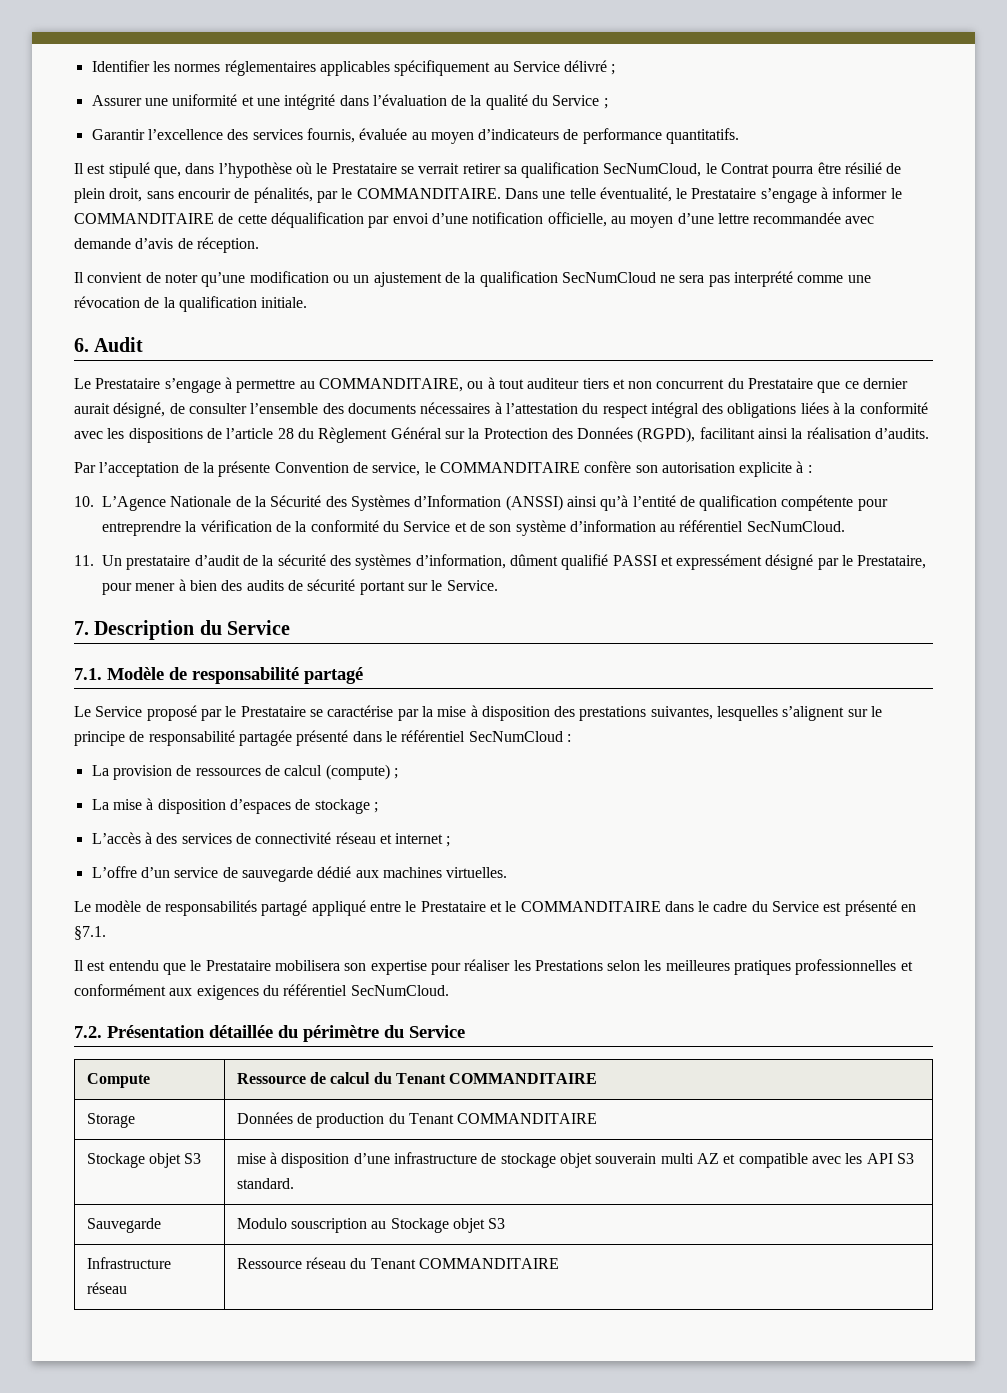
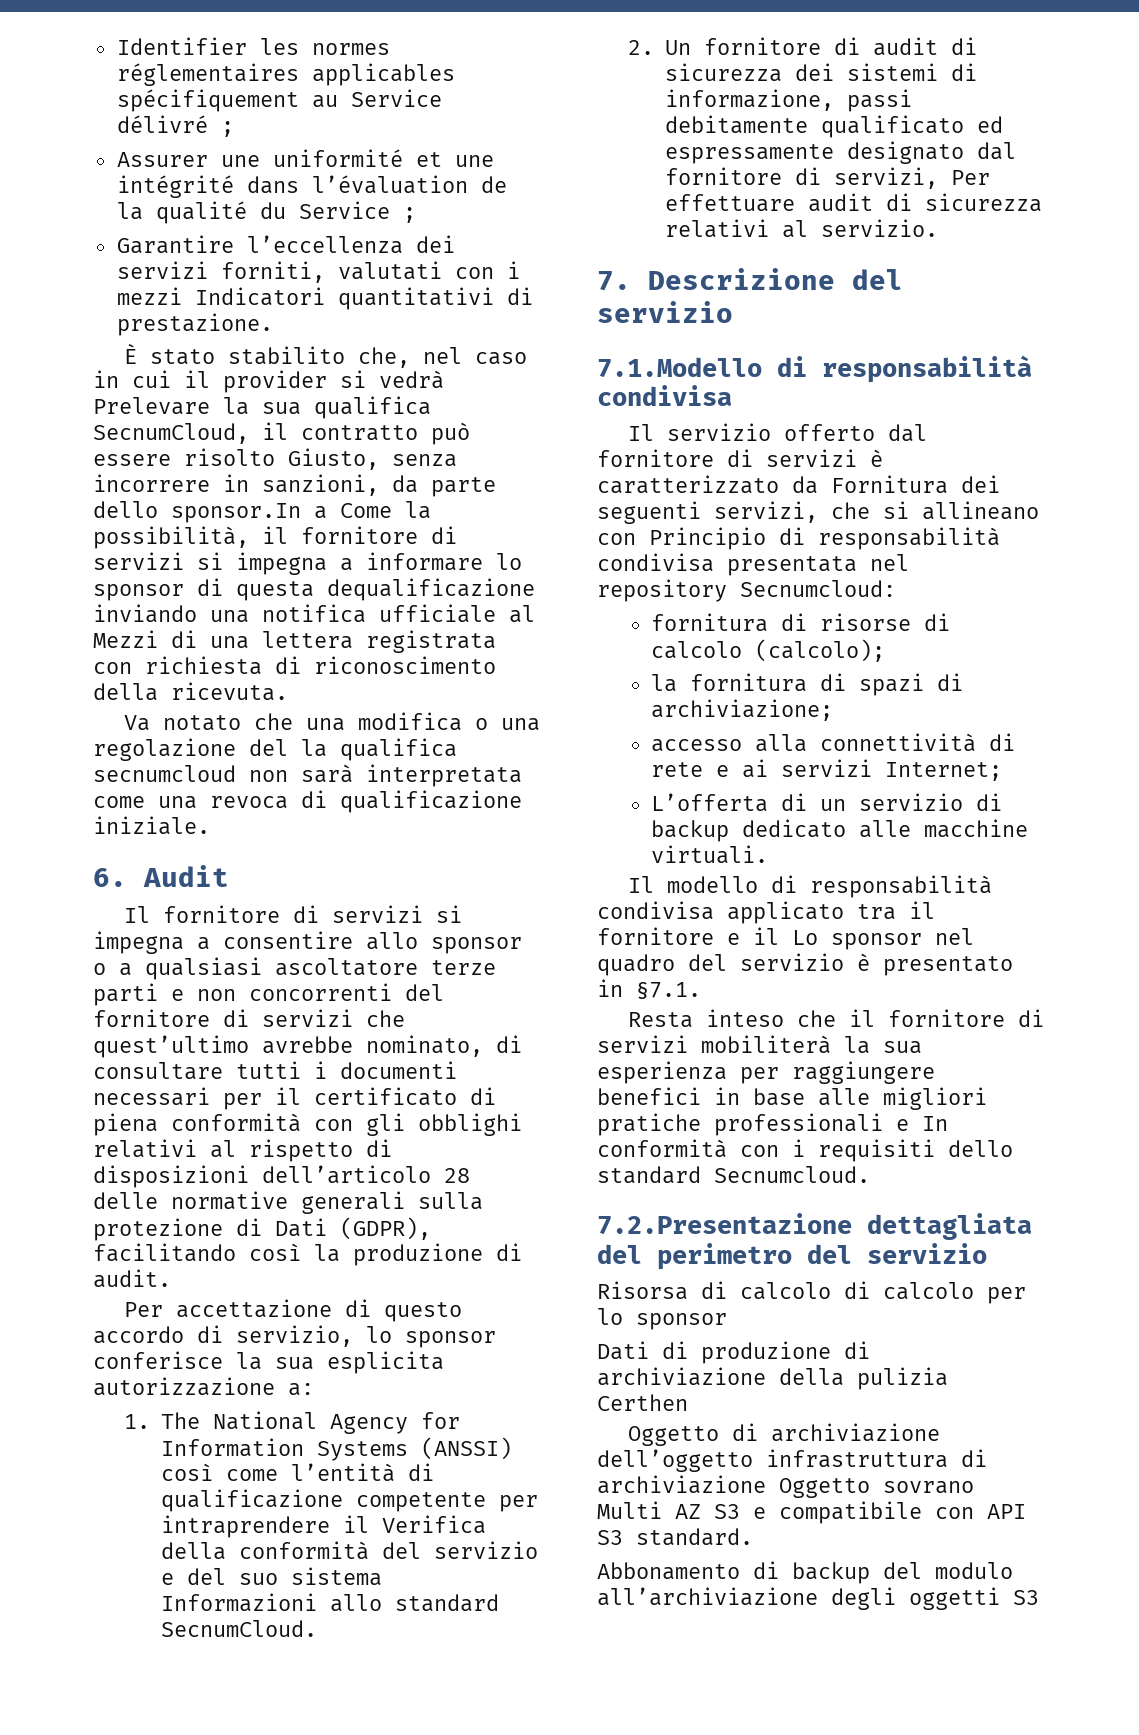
- Garantir l’excellence des services fournis, évaluée au moyen d’indicateurs de performance quantitatifs.
- Il est stipulé que, dans l’hypothèse où le Prestataire se verrait retirer sa qualification SecNumCloud, le Contrat pourra être résilié de plein droit, sans encourir de pénalités, par le COMMANDITAIRE. Dans une telle éventualité, le Prestataire s’engage à informer le COMMANDITAIRE de cette déqualification par envoi d’une notification officielle, au moyen d’une lettre recommandée avec demande d’avis de réception.
- Il convient de noter qu’une modification ou un ajustement de la qualification SecNumCloud ne sera pas interprété comme une révocation de la qualification initiale.
+ Garantire l’eccellenza dei servizi forniti, valutati con i mezzi Indicatori quantitativi di prestazione.
+ È stato stabilito che, nel caso in cui il provider si vedrà Prelevare la sua qualifica SecnumCloud, il contratto può essere risolto Giusto, senza incorrere in sanzioni, da parte dello sponsor.In a Come la possibilità, il fornitore di servizi si impegna a informare lo sponsor di questa dequalificazione inviando una notifica ufficiale al Mezzi di una lettera registrata con richiesta di riconoscimento della ricevuta.
+ Va notato che una modifica o una regolazione del la qualifica secnumcloud non sarà interpretata come una revoca di qualificazione iniziale.
  6. Audit
- Le Prestataire s’engage à permettre au COMMANDITAIRE, ou à tout auditeur tiers et non concurrent du Prestataire que ce dernier aurait désigné, de consulter l’ensemble des documents nécessaires à l’attestation du respect intégral des obligations liées à la conformité avec les dispositions de l’article 28 du Règlement Général sur la Protection des Données (RGPD), facilitant ainsi la réalisation d’audits.
- Par l’acceptation de la présente Convention de service, le COMMANDITAIRE confère son autorisation explicite à :
- 10. L’Agence Nationale de la Sécurité des Systèmes d’Information (ANSSI) ainsi qu’à l’entité de qualification compétente pour entreprendre la vérification de la conformité du Service et de son système d’information au référentiel SecNumCloud.
- 11. Un prestataire d’audit de la sécurité des systèmes d’information, dûment qualifié PASSI et expressément désigné par le Prestataire, pour mener à bien des audits de sécurité portant sur le Service.
- 7. Description du Service
- 7.1. Modèle de responsabilité partagé
- Le Service proposé par le Prestataire se caractérise par la mise à disposition des prestations suivantes, lesquelles s’alignent sur le principe de responsabilité partagée présenté dans le référentiel SecNumCloud :
- La provision de ressources de calcul (compute) ;
- La mise à disposition d’espaces de stockage ;
- L’accès à des services de connectivité réseau et internet ;
- L’offre d’un service de sauvegarde dédié aux machines virtuelles.
- Le modèle de responsabilités partagé appliqué entre le Prestataire et le COMMANDITAIRE dans le cadre du Service est présenté en §7.1.
- Il est entendu que le Prestataire mobilisera son expertise pour réaliser les Prestations selon les meilleures pratiques professionnelles et conformément aux exigences du référentiel SecNumCloud.
- 7.2. Présentation détaillée du périmètre du Service
- Compute | Ressource de calcul du Tenant COMMANDITAIRE
- Storage | Données de production du Tenant COMMANDITAIRE
- Stockage objet S3 | mise à disposition d’une infrastructure de stockage objet souverain multi AZ et compatible avec les API S3 standard.
- Sauvegarde | Modulo souscription au Stockage objet S3
- Infrastructure réseau | Ressource réseau du Tenant COMMANDITAIRE
+ Il fornitore di servizi si impegna a consentire allo sponsor o a qualsiasi ascoltatore terze parti e non concorrenti del fornitore di servizi che quest’ultimo avrebbe nominato, di consultare tutti i documenti necessari per il certificato di piena conformità con gli obblighi relativi al rispetto di disposizioni dell’articolo 28 delle normative generali sulla protezione di Dati (GDPR), facilitando così la produzione di audit.
+ Per accettazione di questo accordo di servizio, lo sponsor conferisce la sua esplicita autorizzazione a:
+ 1. The National Agency for Information Systems (ANSSI) così come l’entità di qualificazione competente per intraprendere il Verifica della conformità del servizio e del suo sistema Informazioni allo standard SecnumCloud.
+ 2. Un fornitore di audit di sicurezza dei sistemi di informazione, passi debitamente qualificato ed espressamente designato dal fornitore di servizi, Per effettuare audit di sicurezza relativi al servizio.
+ 7. Descrizione del servizio
+ 7.1.Modello di responsabilità condivisa
+ Il servizio offerto dal fornitore di servizi è caratterizzato da Fornitura dei seguenti servizi, che si allineano con Principio di responsabilità condivisa presentata nel repository Secnumcloud:
+ fornitura di risorse di calcolo (calcolo);
+ la fornitura di spazi di archiviazione;
+ accesso alla connettività di rete e ai servizi Internet;
+ L’offerta di un servizio di backup dedicato alle macchine virtuali.
+ Il modello di responsabilità condivisa applicato tra il fornitore e il Lo sponsor nel quadro del servizio è presentato in §7.1.
+ Resta inteso che il fornitore di servizi mobiliterà la sua esperienza per raggiungere benefici in base alle migliori pratiche professionali e In conformità con i requisiti dello standard Secnumcloud.
+ 7.2.Presentazione dettagliata del perimetro del servizio
+ Risorsa di calcolo di calcolo per lo sponsor
+ Dati di produzione di archiviazione della pulizia Certhen
+ Oggetto di archiviazione dell’oggetto infrastruttura di archiviazione Oggetto sovrano Multi AZ S3 e compatibile con API S3 standard.
+ Abbonamento di backup del modulo all’archiviazione degli oggetti S3

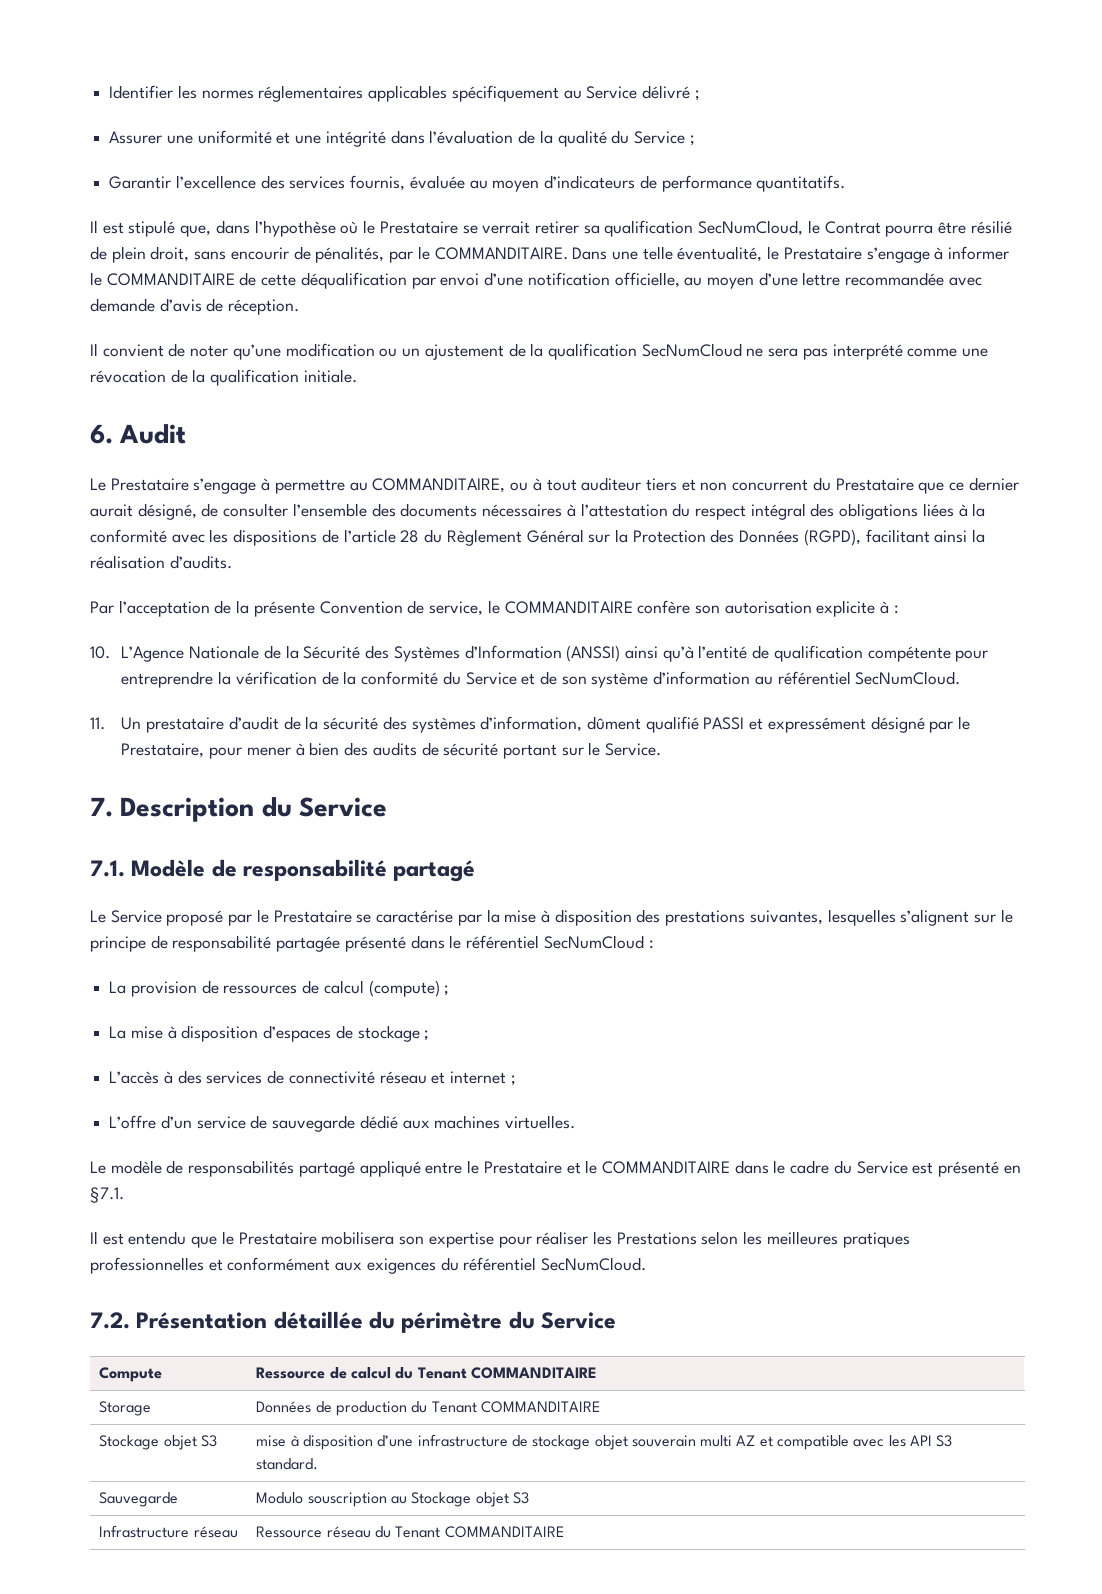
- Garantire l’eccellenza dei servizi forniti, valutati con i mezzi Indicatori quantitativi di prestazione.
- È stato stabilito che, nel caso in cui il provider si vedrà Prelevare la sua qualifica SecnumCloud, il contratto può essere risolto Giusto, senza incorrere in sanzioni, da parte dello sponsor.In a Come la possibilità, il fornitore di servizi si impegna a informare lo sponsor di questa dequalificazione inviando una notifica ufficiale al Mezzi di una lettera registrata con richiesta di riconoscimento della ricevuta.
- Va notato che una modifica o una regolazione del la qualifica secnumcloud non sarà interpretata come una revoca di qualificazione iniziale.
+ Garantir l’excellence des services fournis, évaluée au moyen d’indicateurs de performance quantitatifs.
+ Il est stipulé que, dans l’hypothèse où le Prestataire se verrait retirer sa qualification SecNumCloud, le Contrat pourra être résilié de plein droit, sans encourir de pénalités, par le COMMANDITAIRE. Dans une telle éventualité, le Prestataire s’engage à informer le COMMANDITAIRE de cette déqualification par envoi d’une notification officielle, au moyen d’une lettre recommandée avec demande d’avis de réception.
+ Il convient de noter qu’une modification ou un ajustement de la qualification SecNumCloud ne sera pas interprété comme une révocation de la qualification initiale.
  6. Audit
- Il fornitore di servizi si impegna a consentire allo sponsor o a qualsiasi ascoltatore terze parti e non concorrenti del fornitore di servizi che quest’ultimo avrebbe nominato, di consultare tutti i documenti necessari per il certificato di piena conformità con gli obblighi relativi al rispetto di disposizioni dell’articolo 28 delle normative generali sulla protezione di Dati (GDPR), facilitando così la produzione di audit.
- Per accettazione di questo accordo di servizio, lo sponsor conferisce la sua esplicita autorizzazione a:
- 1. The National Agency for Information Systems (ANSSI) così come l’entità di qualificazione competente per intraprendere il Verifica della conformità del servizio e del suo sistema Informazioni allo standard SecnumCloud.
- 2. Un fornitore di audit di sicurezza dei sistemi di informazione, passi debitamente qualificato ed espressamente designato dal fornitore di servizi, Per effettuare audit di sicurezza relativi al servizio.
- 7. Descrizione del servizio
- 7.1.Modello di responsabilità condivisa
- Il servizio offerto dal fornitore di servizi è caratterizzato da Fornitura dei seguenti servizi, che si allineano con Principio di responsabilità condivisa presentata nel repository Secnumcloud:
- fornitura di risorse di calcolo (calcolo);
- la fornitura di spazi di archiviazione;
- accesso alla connettività di rete e ai servizi Internet;
- L’offerta di un servizio di backup dedicato alle macchine virtuali.
- Il modello di responsabilità condivisa applicato tra il fornitore e il Lo sponsor nel quadro del servizio è presentato in §7.1.
- Resta inteso che il fornitore di servizi mobiliterà la sua esperienza per raggiungere benefici in base alle migliori pratiche professionali e In conformità con i requisiti dello standard Secnumcloud.
- 7.2.Presentazione dettagliata del perimetro del servizio
- Risorsa di calcolo di calcolo per lo sponsor
- Dati di produzione di archiviazione della pulizia Certhen
- Oggetto di archiviazione dell’oggetto infrastruttura di archiviazione Oggetto sovrano Multi AZ S3 e compatibile con API S3 standard.
- Abbonamento di backup del modulo all’archiviazione degli oggetti S3
+ Le Prestataire s’engage à permettre au COMMANDITAIRE, ou à tout auditeur tiers et non concurrent du Prestataire que ce dernier aurait désigné, de consulter l’ensemble des documents nécessaires à l’attestation du respect intégral des obligations liées à la conformité avec les dispositions de l’article 28 du Règlement Général sur la Protection des Données (RGPD), facilitant ainsi la réalisation d’audits.
+ Par l’acceptation de la présente Convention de service, le COMMANDITAIRE confère son autorisation explicite à :
+ 10. L’Agence Nationale de la Sécurité des Systèmes d’Information (ANSSI) ainsi qu’à l’entité de qualification compétente pour entreprendre la vérification de la conformité du Service et de son système d’information au référentiel SecNumCloud.
+ 11. Un prestataire d’audit de la sécurité des systèmes d’information, dûment qualifié PASSI et expressément désigné par le Prestataire, pour mener à bien des audits de sécurité portant sur le Service.
+ 7. Description du Service
+ 7.1. Modèle de responsabilité partagé
+ Le Service proposé par le Prestataire se caractérise par la mise à disposition des prestations suivantes, lesquelles s’alignent sur le principe de responsabilité partagée présenté dans le référentiel SecNumCloud :
+ La provision de ressources de calcul (compute) ;
+ La mise à disposition d’espaces de stockage ;
+ L’accès à des services de connectivité réseau et internet ;
+ L’offre d’un service de sauvegarde dédié aux machines virtuelles.
+ Le modèle de responsabilités partagé appliqué entre le Prestataire et le COMMANDITAIRE dans le cadre du Service est présenté en §7.1.
+ Il est entendu que le Prestataire mobilisera son expertise pour réaliser les Prestations selon les meilleures pratiques professionnelles et conformément aux exigences du référentiel SecNumCloud.
+ 7.2. Présentation détaillée du périmètre du Service
+ Compute | Ressource de calcul du Tenant COMMANDITAIRE
+ Storage | Données de production du Tenant COMMANDITAIRE
+ Stockage objet S3 | mise à disposition d’une infrastructure de stockage objet souverain multi AZ et compatible avec les API S3 standard.
+ Sauvegarde | Modulo souscription au Stockage objet S3
+ Infrastructure réseau | Ressource réseau du Tenant COMMANDITAIRE

